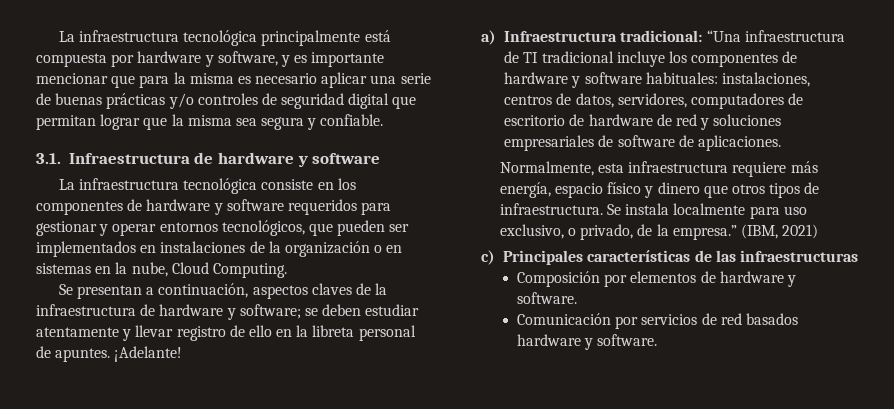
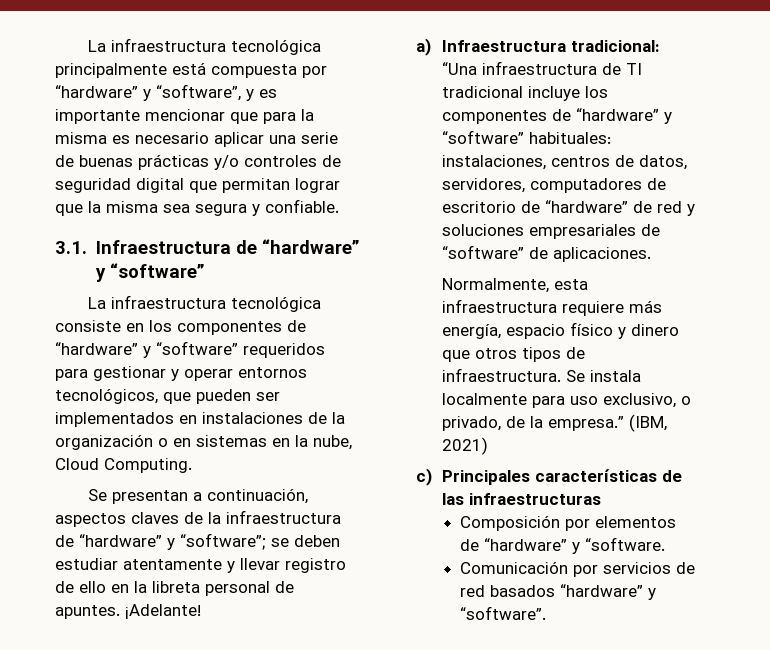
- La infraestructura tecnológica principalmente está compuesta por hardware y software, y es importante mencionar que para la misma es necesario aplicar una serie de buenas prácticas y/o controles de seguridad digital que permitan lograr que la misma sea segura y confiable.
+ La infraestructura tecnológica principalmente está compuesta por “hardware” y “software”, y es importante mencionar que para la misma es necesario aplicar una serie de buenas prácticas y/o controles de seguridad digital que permitan lograr que la misma sea segura y confiable.
- 3.1. Infraestructura de hardware y software
+ 3.1. Infraestructura de “hardware” y “software”
- La infraestructura tecnológica consiste en los componentes de hardware y software requeridos para gestionar y operar entornos tecnológicos, que pueden ser implementados en instalaciones de la organización o en sistemas en la nube, Cloud Computing.
+ La infraestructura tecnológica consiste en los componentes de “hardware” y “software” requeridos para gestionar y operar entornos tecnológicos, que pueden ser implementados en instalaciones de la organización o en sistemas en la nube, Cloud Computing.
- Se presentan a continuación, aspectos claves de la infraestructura de hardware y software; se deben estudiar atentamente y llevar registro de ello en la libreta personal de apuntes.
+ Se presentan a continuación, aspectos claves de la infraestructura de “hardware” y “software”; se deben estudiar atentamente y llevar registro de ello en la libreta personal de apuntes.
- a) Infraestructura tradicional: “Una infraestructura de TI tradicional incluye los componentes de hardware y software habituales: instalaciones, centros de datos, servidores, computadores de escritorio de hardware de red y soluciones empresariales de software de aplicaciones.
+ a) Infraestructura tradicional: “Una infraestructura de TI tradicional incluye los componentes de “hardware” y “software” habituales: instalaciones, centros de datos, servidores, computadores de escritorio de “hardware” de red y soluciones empresariales de “software” de aplicaciones.
- Composición por elementos de hardware y software.
+ Composición por elementos de “hardware” y “software.
- Comunicación por servicios de red basados hardware y software.
+ Comunicación por servicios de red basados “hardware” y “software”.

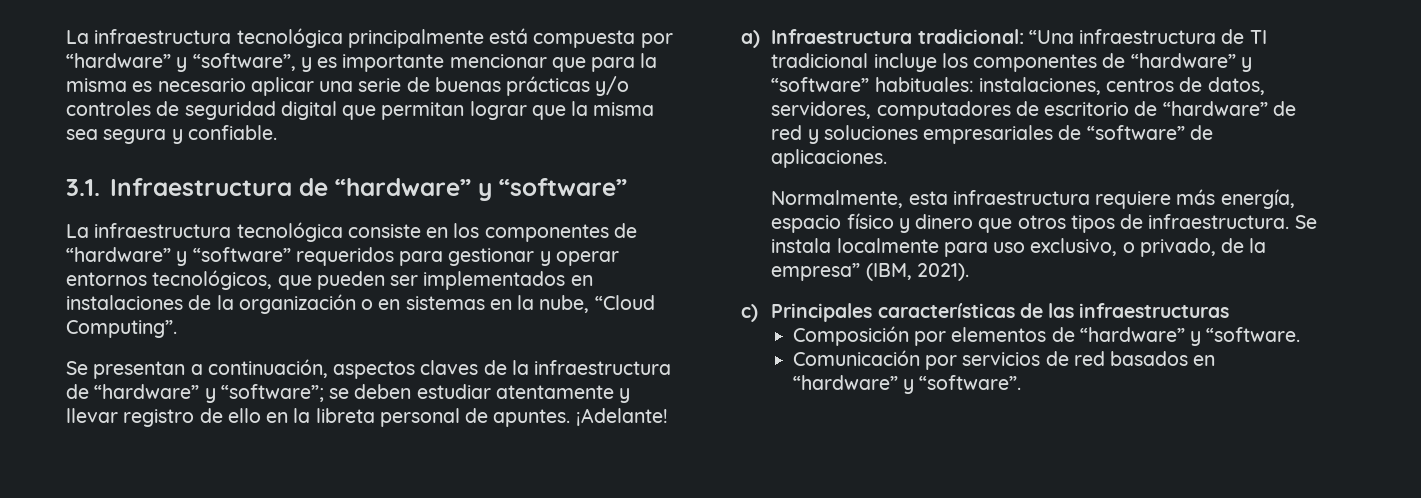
- La infraestructura tecnológica consiste en los componentes de “hardware” y “software” requeridos para gestionar y operar entornos tecnológicos, que pueden ser implementados en instalaciones de la organización o en sistemas en la nube, Cloud Computing.
+ La infraestructura tecnológica consiste en los componentes de “hardware” y “software” requeridos para gestionar y operar entornos tecnológicos, que pueden ser implementados en instalaciones de la organización o en sistemas en la nube, “Cloud Computing”.
- Se instala localmente para uso exclusivo, o privado, de la empresa.” (IBM, 2021)
+ Se instala localmente para uso exclusivo, o privado, de la empresa” (IBM, 2021).
- Comunicación por servicios de red basados “hardware” y “software”.
+ Comunicación por servicios de red basados en “hardware” y “software”.

